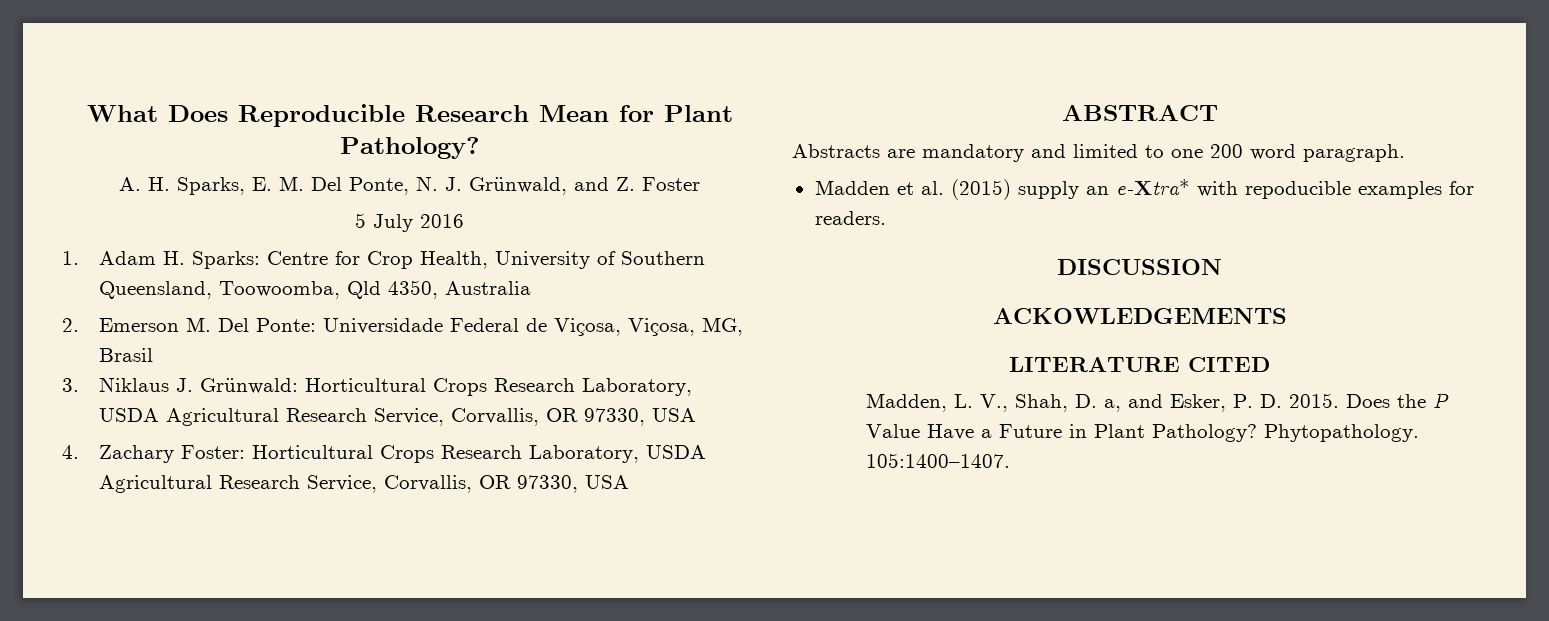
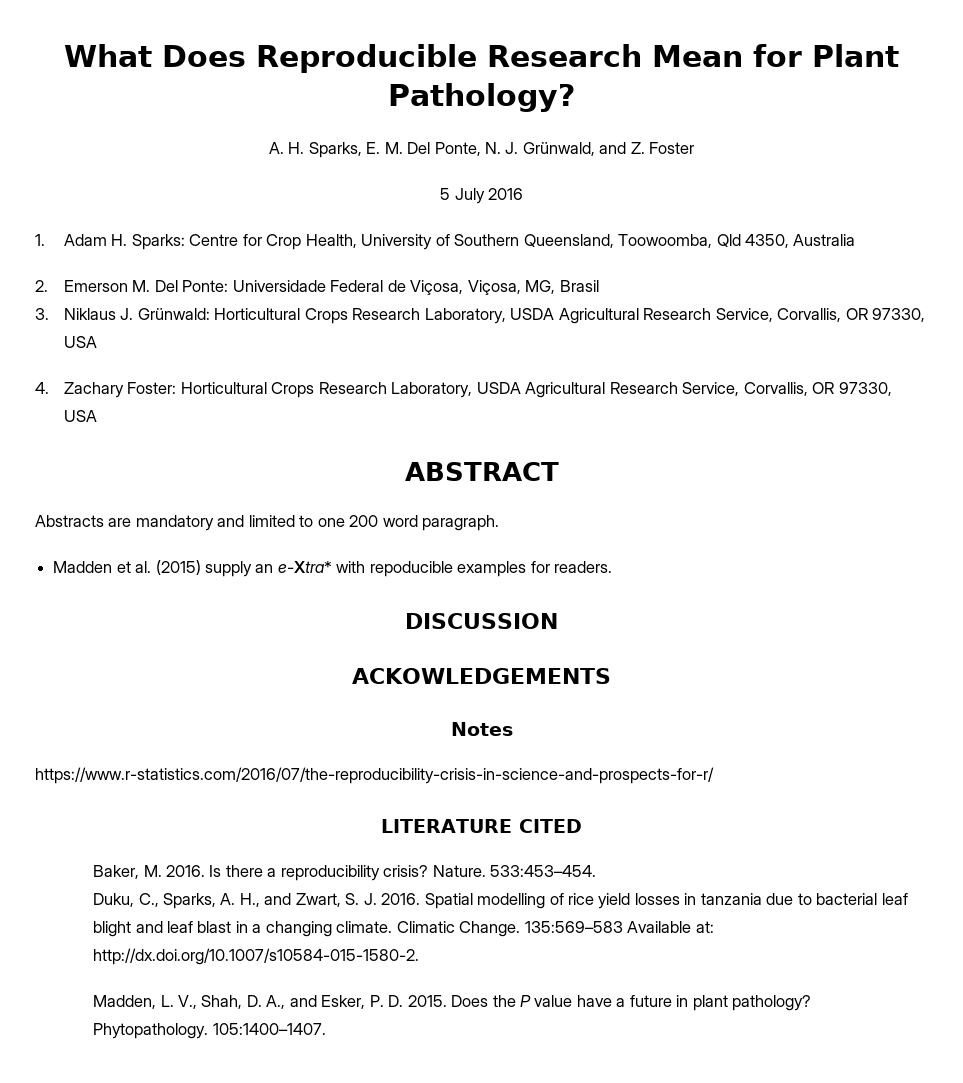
+ Notes
+ https://www.r-statistics.com/2016/07/the-reproducibility-crisis-in-science-and-prospects-for-r/
+ Baker, M. 2016. Is there a reproducibility crisis? Nature. 533:453–454.
+ Duku, C., Sparks, A. H., and Zwart, S. J. 2016. Spatial modelling of rice yield losses in tanzania due to bacterial leaf blight and leaf blast in a changing climate. Climatic Change. 135:569–583 Available at: http://dx.doi.org/10.1007/s10584-015-1580-2.
- Madden, L. V., Shah, D. a, and Esker, P. D. 2015.
+ Madden, L. V., Shah, D. A., and Esker, P. D. 2015.
- Does the P Value Have a Future in Plant Pathology?
+ Does the P value have a future in plant pathology?

